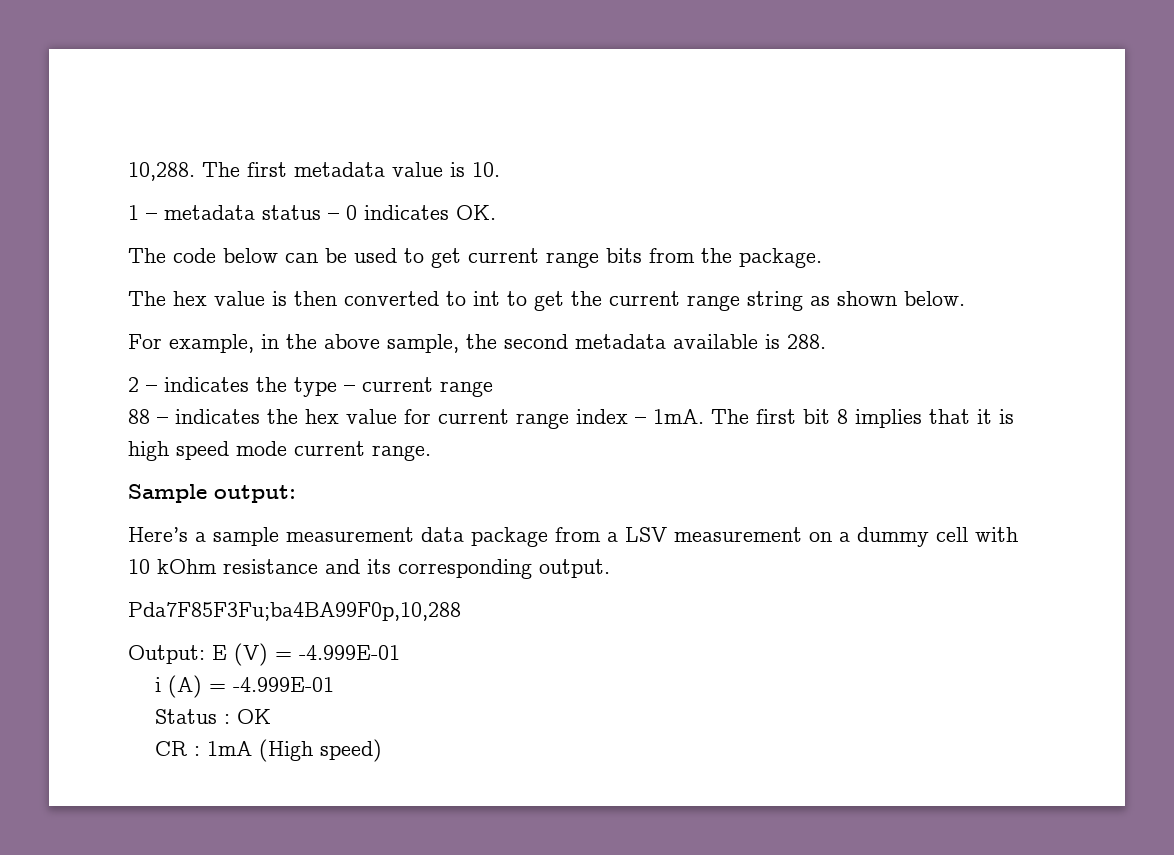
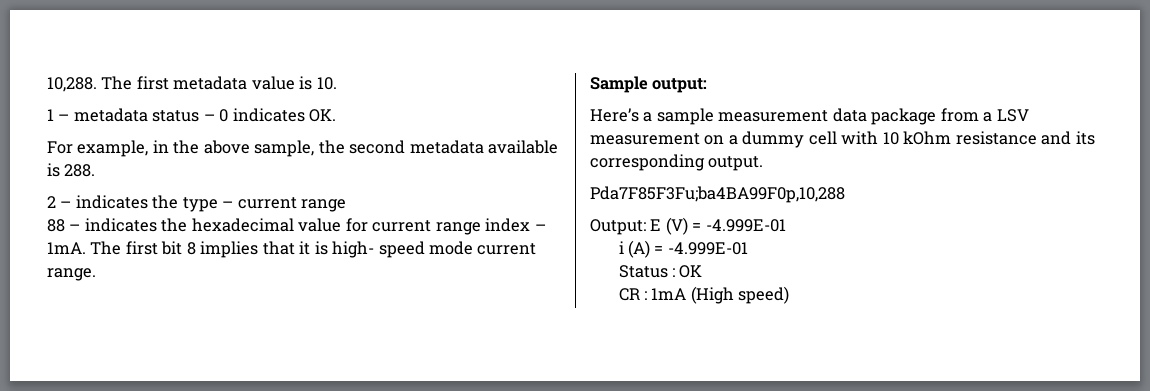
- The code below can be used to get current range bits from the package.
- The hex value is then converted to int to get the current range string as shown below.
- 88 – indicates the hex value for current range index – 1mA.
+ 88 – indicates the hexadecimal value for current range index – 1mA.
- The first bit 8 implies that it is high speed mode current range.
+ The first bit 8 implies that it is high- speed mode current range.

